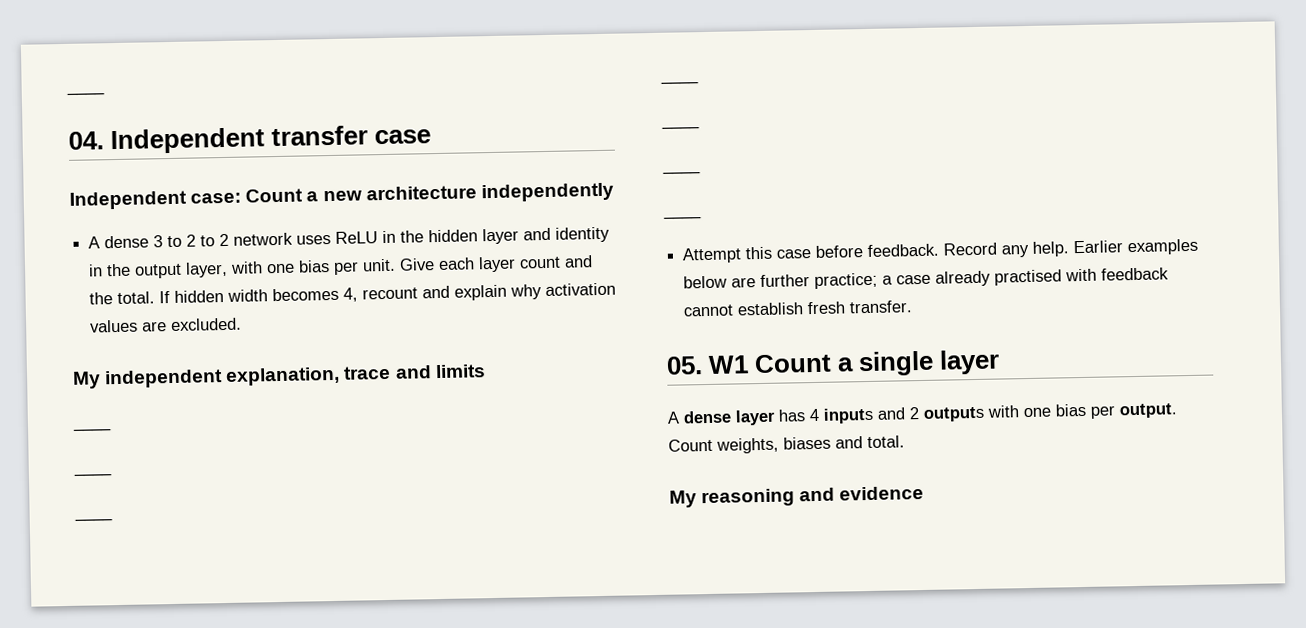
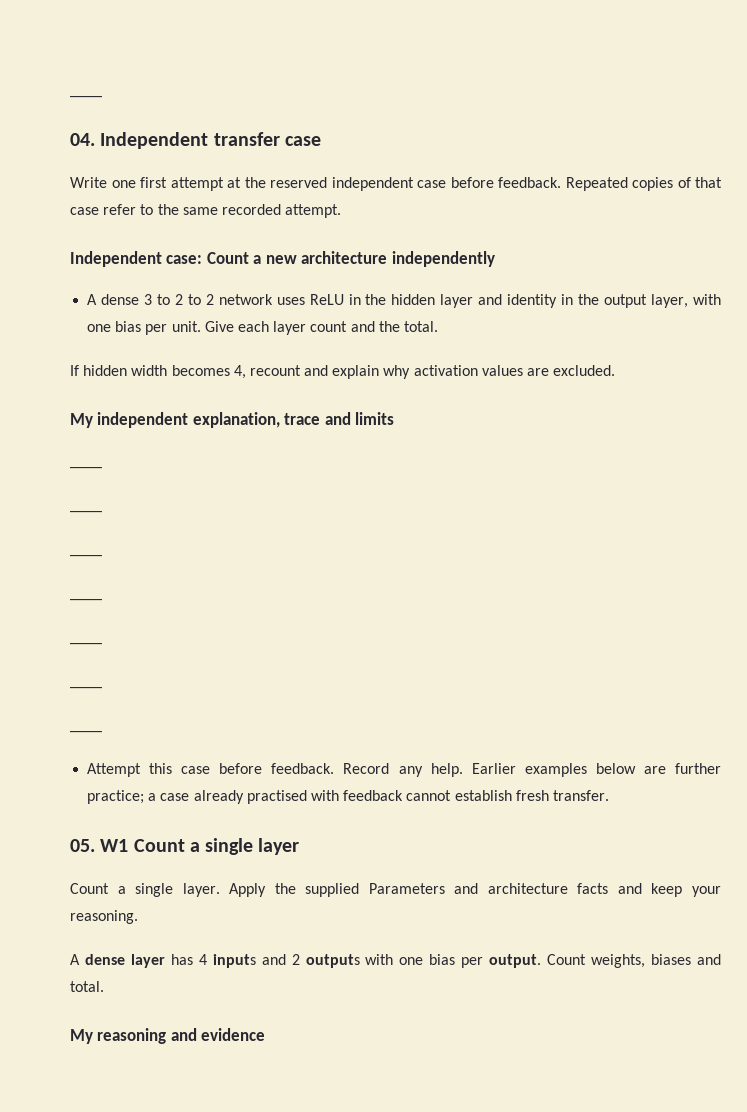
+ Write one first attempt at the reserved independent case before feedback. Repeated copies of that case refer to the same recorded attempt.
- Give each layer count and the total. If hidden width becomes 4, recount and explain why activation values are excluded.
+ Give each layer count and the total.
+ If hidden width becomes 4, recount and explain why activation values are excluded.
+ Count a single layer. Apply the supplied Parameters and architecture facts and keep your reasoning.

